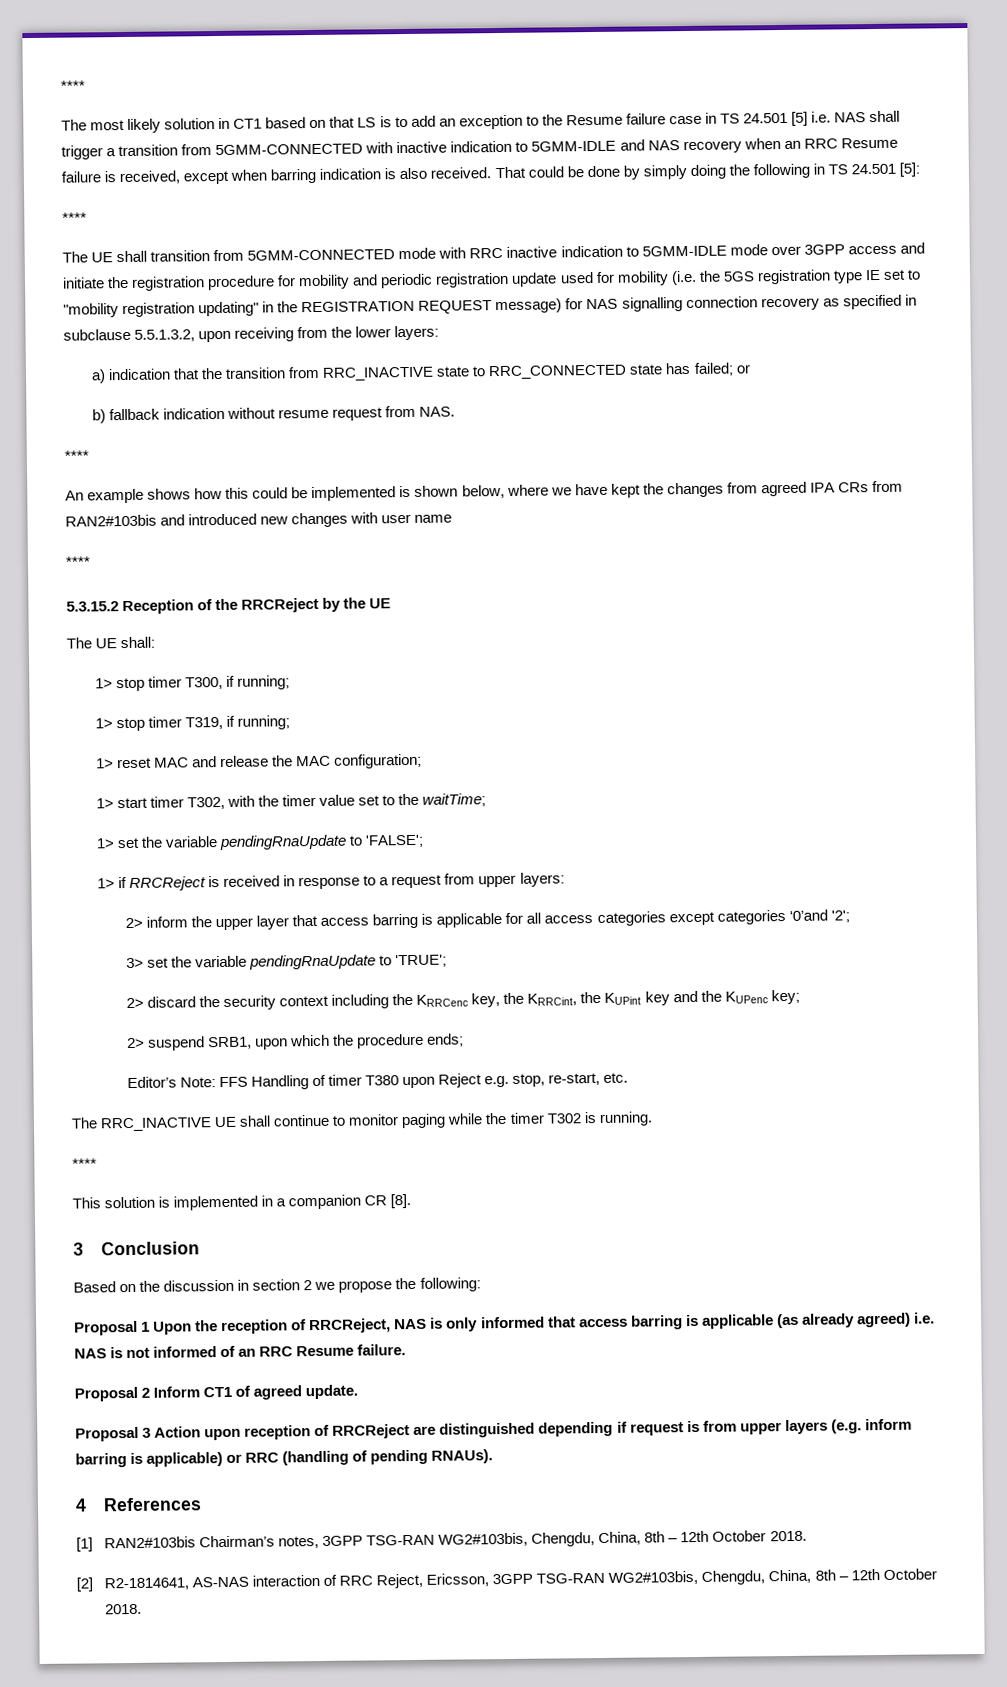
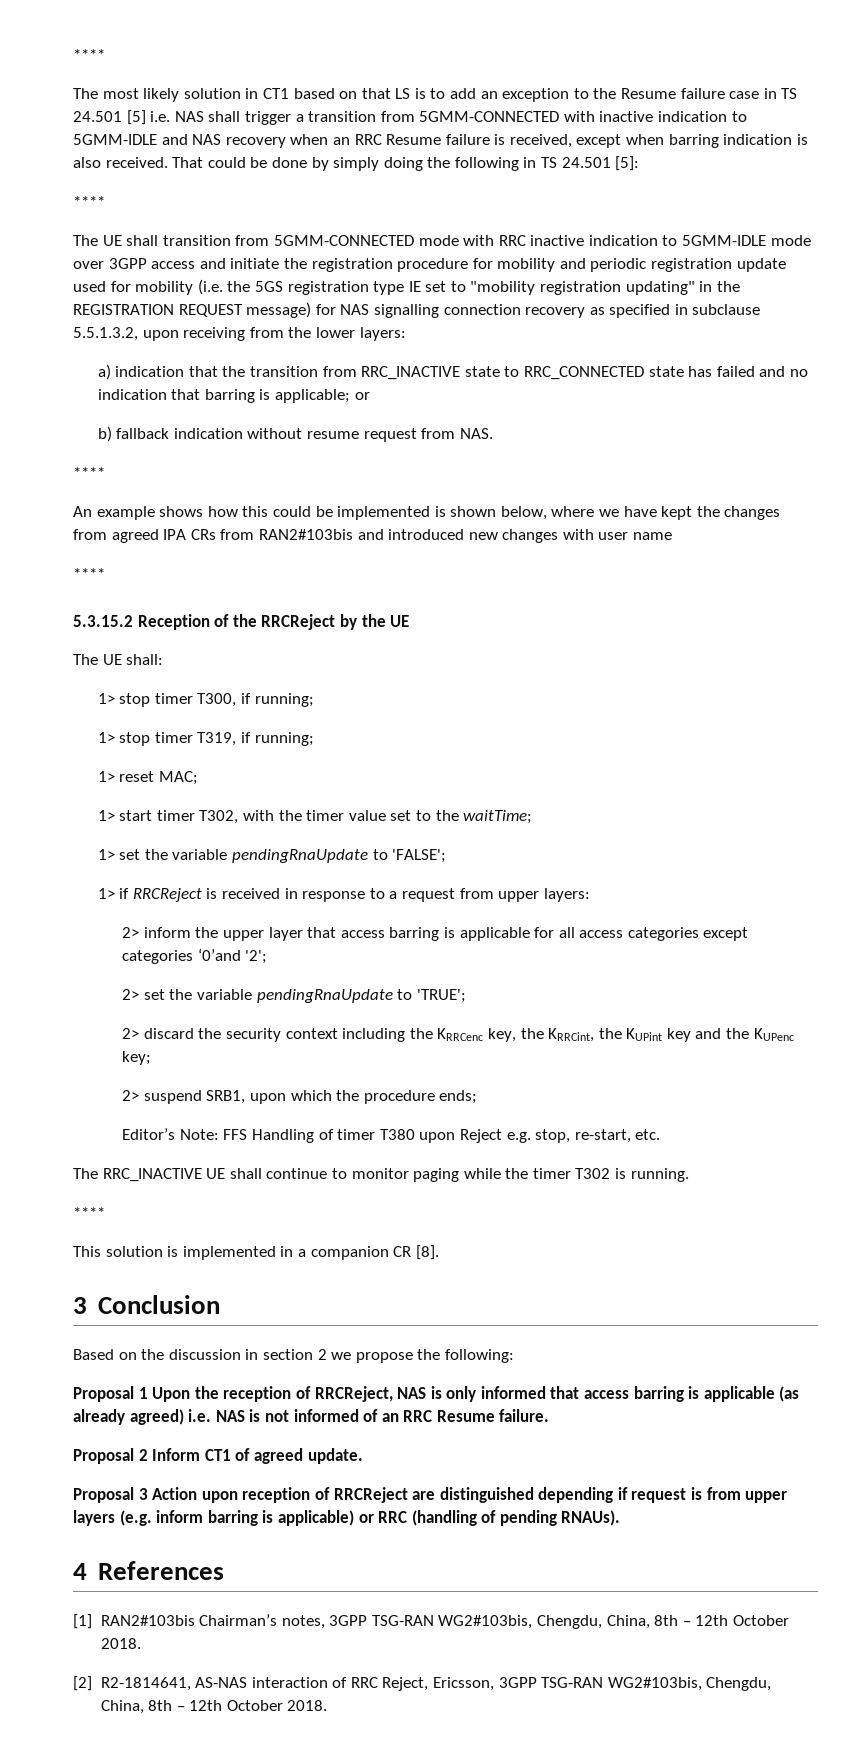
- a) indication that the transition from RRC_INACTIVE state to RRC_CONNECTED state has failed; or
+ a) indication that the transition from RRC_INACTIVE state to RRC_CONNECTED state has failed and no indication that barring is applicable; or
- 1> reset MAC and release the MAC configuration;
+ 1> reset MAC;
- 3> set the variable pendingRnaUpdate to 'TRUE';
+ 2> set the variable pendingRnaUpdate to 'TRUE';

